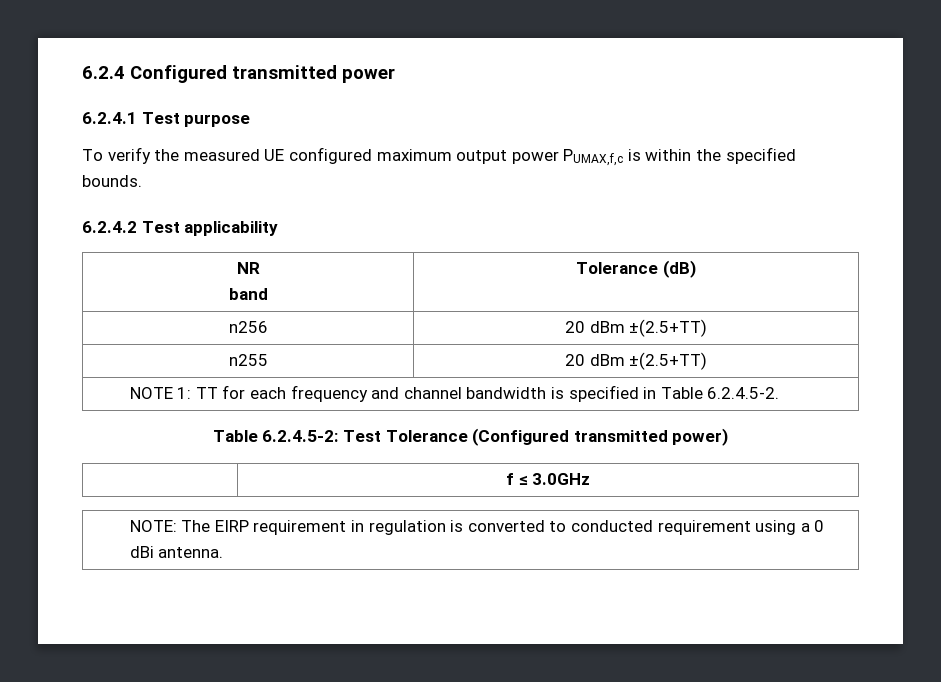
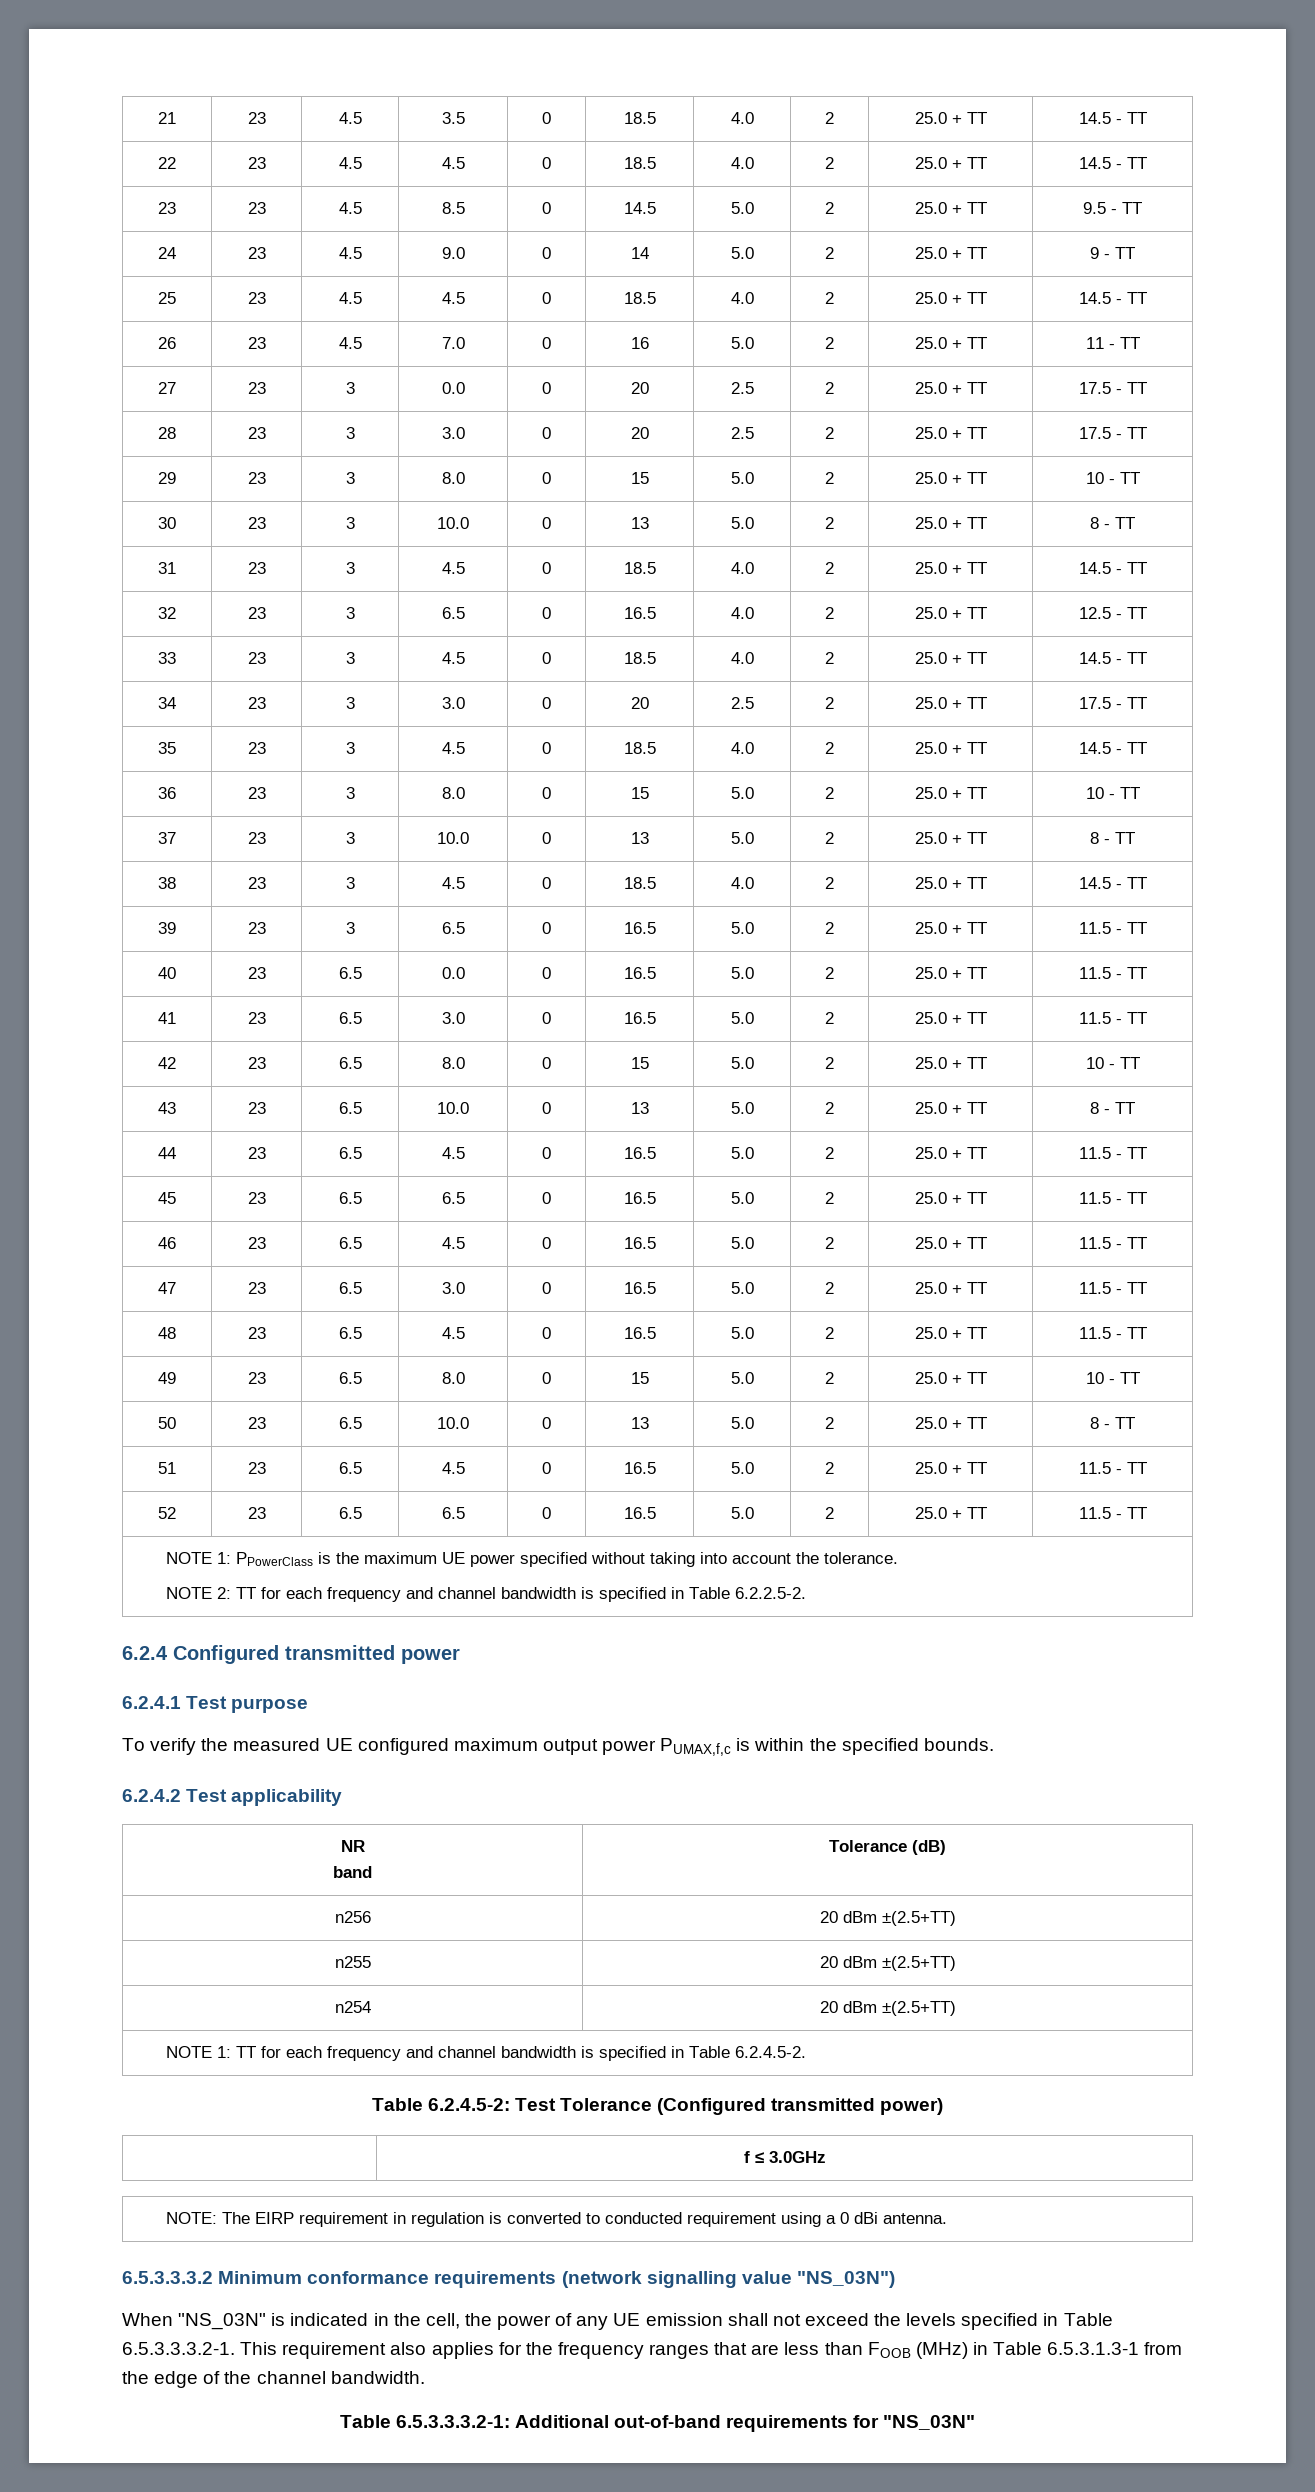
+ 21 | 23 | 4.5 | 3.5 | 0 | 18.5 | 4.0 | 2 | 25.0 + TT | 14.5 - TT
+ 22 | 23 | 4.5 | 4.5 | 0 | 18.5 | 4.0 | 2 | 25.0 + TT | 14.5 - TT
+ 23 | 23 | 4.5 | 8.5 | 0 | 14.5 | 5.0 | 2 | 25.0 + TT | 9.5 - TT
+ 24 | 23 | 4.5 | 9.0 | 0 | 14 | 5.0 | 2 | 25.0 + TT | 9 - TT
+ 25 | 23 | 4.5 | 4.5 | 0 | 18.5 | 4.0 | 2 | 25.0 + TT | 14.5 - TT
+ 26 | 23 | 4.5 | 7.0 | 0 | 16 | 5.0 | 2 | 25.0 + TT | 11 - TT
+ 27 | 23 | 3 | 0.0 | 0 | 20 | 2.5 | 2 | 25.0 + TT | 17.5 - TT
+ 28 | 23 | 3 | 3.0 | 0 | 20 | 2.5 | 2 | 25.0 + TT | 17.5 - TT
+ 29 | 23 | 3 | 8.0 | 0 | 15 | 5.0 | 2 | 25.0 + TT | 10 - TT
+ 30 | 23 | 3 | 10.0 | 0 | 13 | 5.0 | 2 | 25.0 + TT | 8 - TT
+ 31 | 23 | 3 | 4.5 | 0 | 18.5 | 4.0 | 2 | 25.0 + TT | 14.5 - TT
+ 32 | 23 | 3 | 6.5 | 0 | 16.5 | 4.0 | 2 | 25.0 + TT | 12.5 - TT
+ 33 | 23 | 3 | 4.5 | 0 | 18.5 | 4.0 | 2 | 25.0 + TT | 14.5 - TT
+ 34 | 23 | 3 | 3.0 | 0 | 20 | 2.5 | 2 | 25.0 + TT | 17.5 - TT
+ 35 | 23 | 3 | 4.5 | 0 | 18.5 | 4.0 | 2 | 25.0 + TT | 14.5 - TT
+ 36 | 23 | 3 | 8.0 | 0 | 15 | 5.0 | 2 | 25.0 + TT | 10 - TT
+ 37 | 23 | 3 | 10.0 | 0 | 13 | 5.0 | 2 | 25.0 + TT | 8 - TT
+ 38 | 23 | 3 | 4.5 | 0 | 18.5 | 4.0 | 2 | 25.0 + TT | 14.5 - TT
+ 39 | 23 | 3 | 6.5 | 0 | 16.5 | 5.0 | 2 | 25.0 + TT | 11.5 - TT
+ 40 | 23 | 6.5 | 0.0 | 0 | 16.5 | 5.0 | 2 | 25.0 + TT | 11.5 - TT
+ 41 | 23 | 6.5 | 3.0 | 0 | 16.5 | 5.0 | 2 | 25.0 + TT | 11.5 - TT
+ 42 | 23 | 6.5 | 8.0 | 0 | 15 | 5.0 | 2 | 25.0 + TT | 10 - TT
+ 43 | 23 | 6.5 | 10.0 | 0 | 13 | 5.0 | 2 | 25.0 + TT | 8 - TT
+ 44 | 23 | 6.5 | 4.5 | 0 | 16.5 | 5.0 | 2 | 25.0 + TT | 11.5 - TT
+ 45 | 23 | 6.5 | 6.5 | 0 | 16.5 | 5.0 | 2 | 25.0 + TT | 11.5 - TT
+ 46 | 23 | 6.5 | 4.5 | 0 | 16.5 | 5.0 | 2 | 25.0 + TT | 11.5 - TT
+ 47 | 23 | 6.5 | 3.0 | 0 | 16.5 | 5.0 | 2 | 25.0 + TT | 11.5 - TT
+ 48 | 23 | 6.5 | 4.5 | 0 | 16.5 | 5.0 | 2 | 25.0 + TT | 11.5 - TT
+ 49 | 23 | 6.5 | 8.0 | 0 | 15 | 5.0 | 2 | 25.0 + TT | 10 - TT
+ 50 | 23 | 6.5 | 10.0 | 0 | 13 | 5.0 | 2 | 25.0 + TT | 8 - TT
+ 51 | 23 | 6.5 | 4.5 | 0 | 16.5 | 5.0 | 2 | 25.0 + TT | 11.5 - TT
+ 52 | 23 | 6.5 | 6.5 | 0 | 16.5 | 5.0 | 2 | 25.0 + TT | 11.5 - TT
+ NOTE 1: PPowerClass is the maximum UE power specified without taking into account the tolerance.
+ NOTE 2: TT for each frequency and channel bandwidth is specified in Table 6.2.2.5-2.
+ n254 | 20 dBm ±(2.5+TT)
+ 6.5.3.3.3.2 Minimum conformance requirements (network signalling value "NS_03N")
+ When "NS_03N" is indicated in the cell, the power of any UE emission shall not exceed the levels specified in Table 6.5.3.3.3.2-1. This requirement also applies for the frequency ranges that are less than FOOB (MHz) in Table 6.5.3.1.3-1 from the edge of the channel bandwidth.
+ Table 6.5.3.3.3.2-1: Additional out-of-band requirements for "NS_03N"

